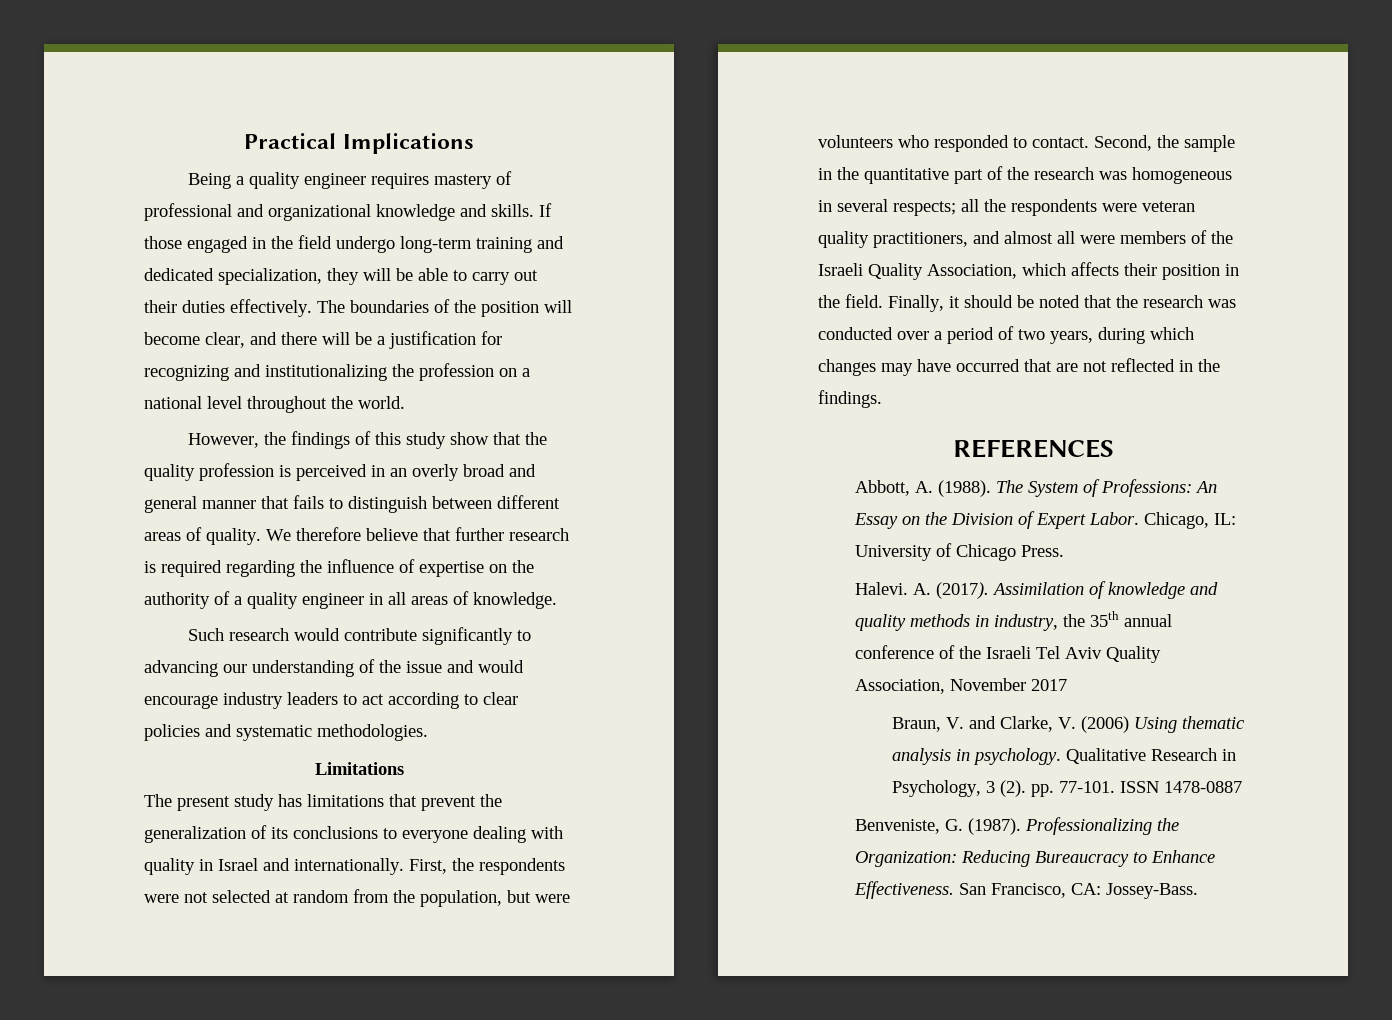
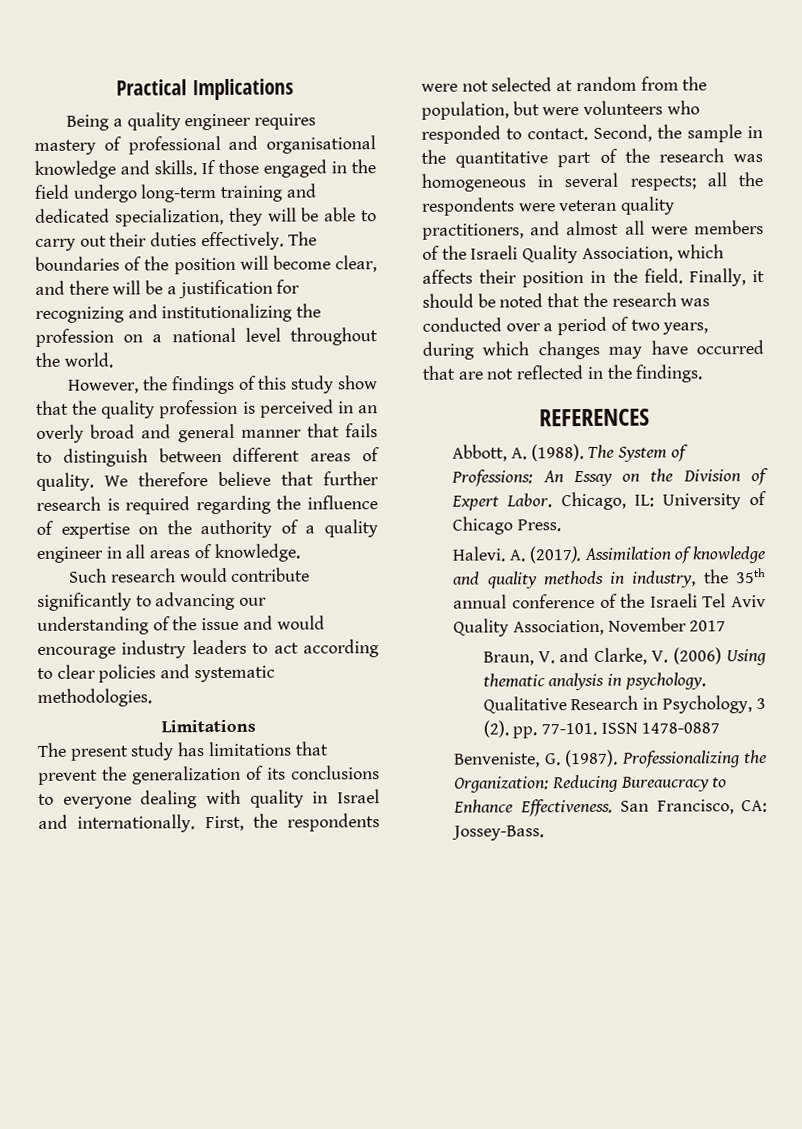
- Being a quality engineer requires mastery of professional and organizational knowledge and skills.
+ Being a quality engineer requires mastery of professional and organisational knowledge and skills.

